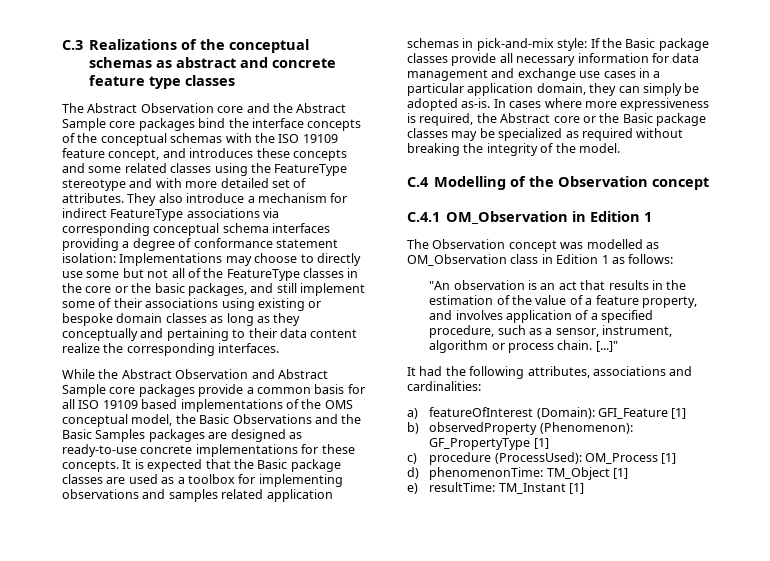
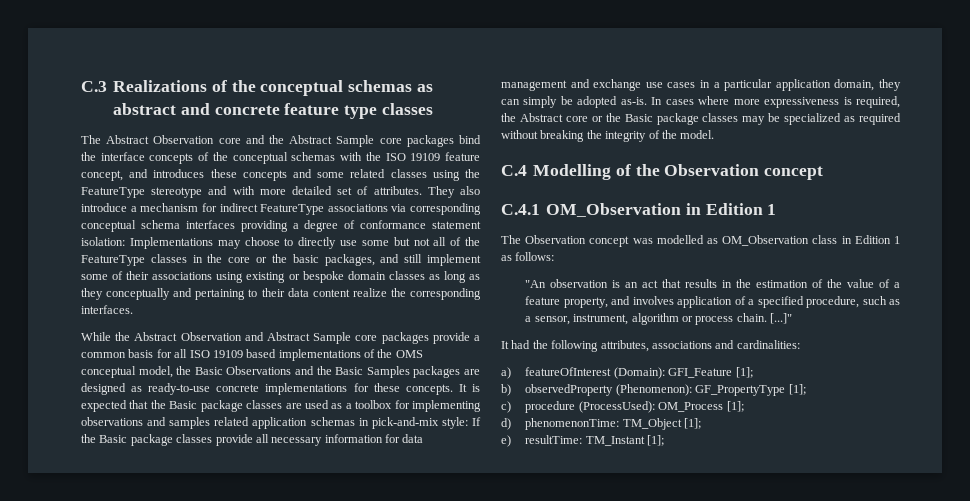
- a) featureOfInterest (Domain): GFI_Feature [1]
+ a) featureOfInterest (Domain): GFI_Feature [1];
- b) observedProperty (Phenomenon): GF_PropertyType [1]
+ b) observedProperty (Phenomenon): GF_PropertyType [1];
- c) procedure (ProcessUsed): OM_Process [1]
+ c) procedure (ProcessUsed): OM_Process [1];
- d) phenomenonTime: TM_Object [1]
+ d) phenomenonTime: TM_Object [1];
- e) resultTime: TM_Instant [1]
+ e) resultTime: TM_Instant [1];

